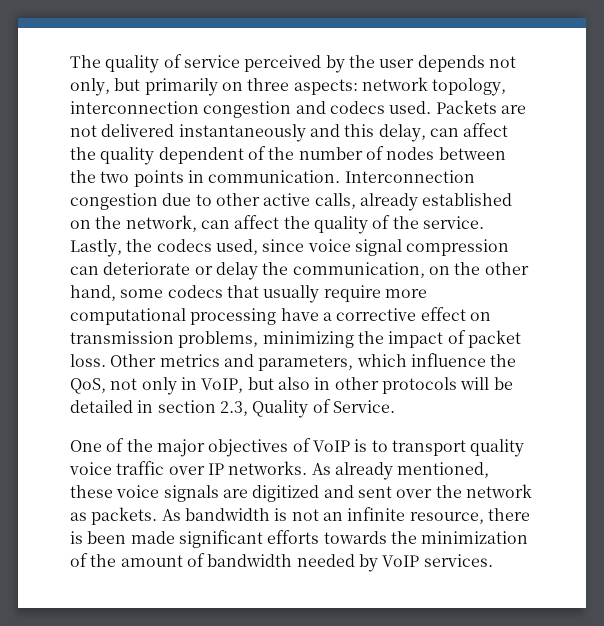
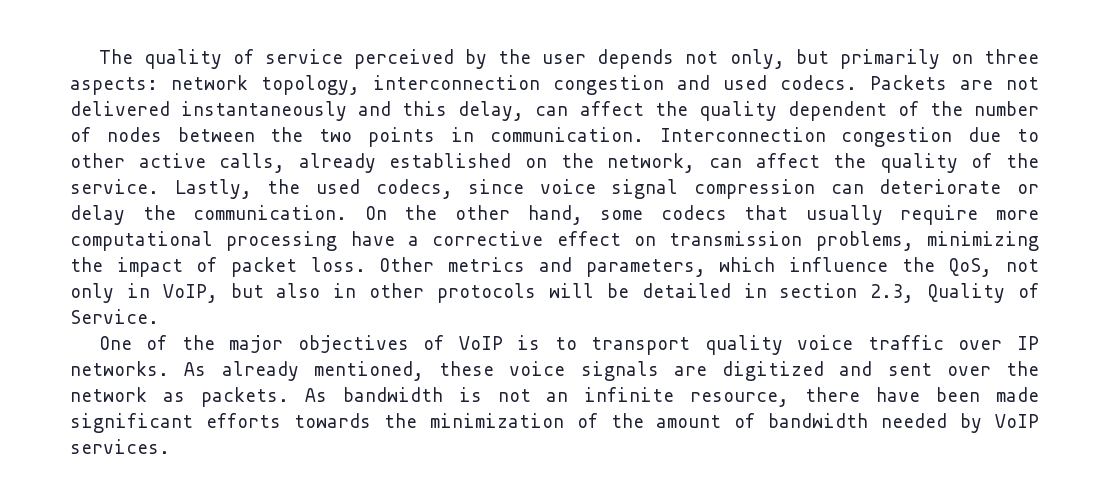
- The quality of service perceived by the user depends not only, but primarily on three aspects: network topology, interconnection congestion and codecs used.
+ The quality of service perceived by the user depends not only, but primarily on three aspects: network topology, interconnection congestion and used codecs.
- Lastly, the codecs used, since voice signal compression can deteriorate or delay the communication, on the other hand, some codecs that usually require more computational processing have a corrective effect on transmission problems, minimizing the impact of packet loss.
+ Lastly, the used codecs, since voice signal compression can deteriorate or delay the communication. On the other hand, some codecs that usually require more computational processing have a corrective effect on transmission problems, minimizing the impact of packet loss.
- As bandwidth is not an infinite resource, there is been made significant efforts towards the minimization of the amount of bandwidth needed by VoIP services.
+ As bandwidth is not an infinite resource, there have been made significant efforts towards the minimization of the amount of bandwidth needed by VoIP services.

